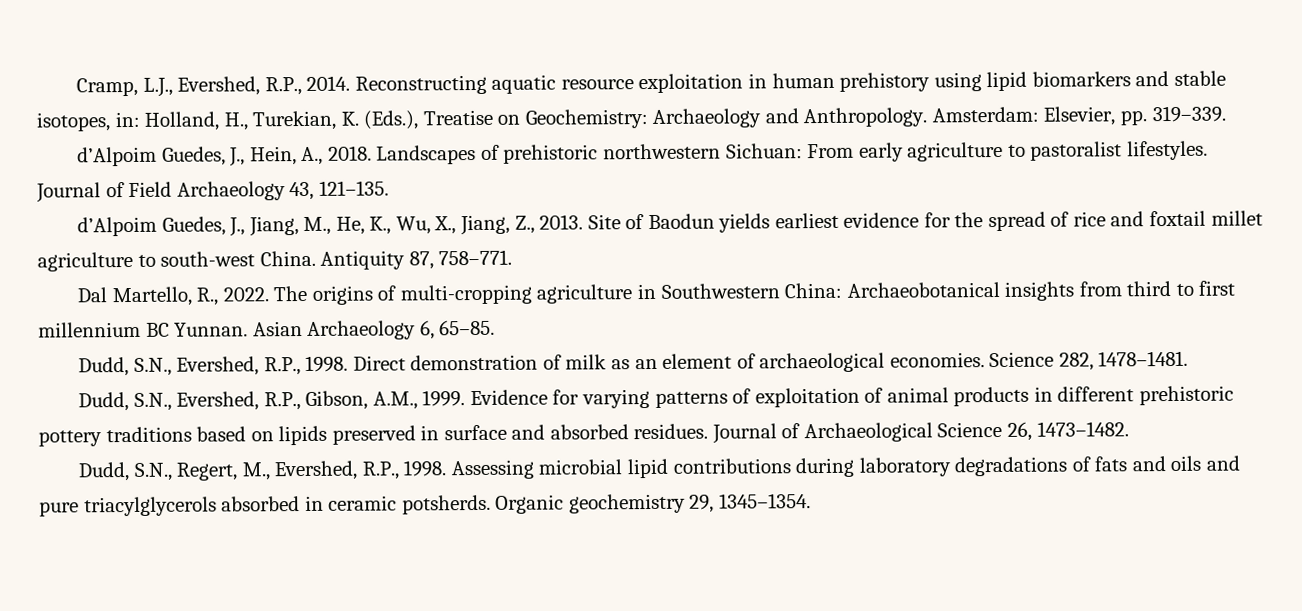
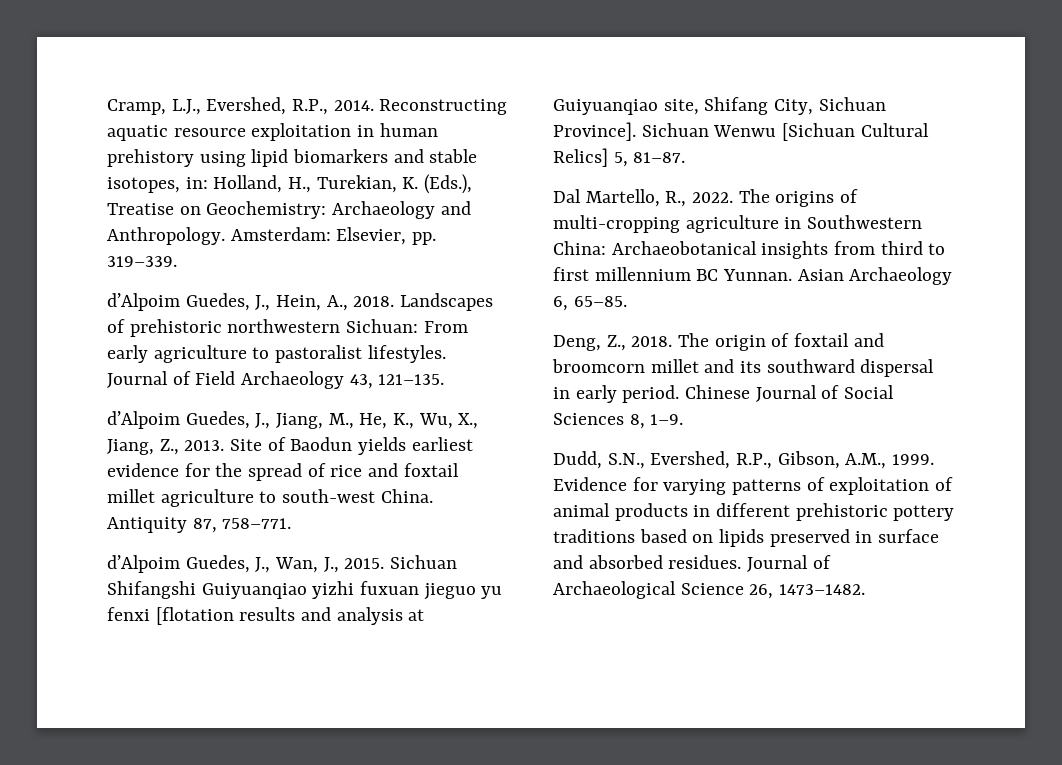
+ d’Alpoim Guedes, J., Wan, J., 2015. Sichuan Shifangshi Guiyuanqiao yizhi fuxuan jieguo yu fenxi [flotation results and analysis at Guiyuanqiao site, Shifang City, Sichuan Province]. Sichuan Wenwu [Sichuan Cultural Relics] 5, 81–87.
- Dudd, S.N., Evershed, R.P., 1998. Direct demonstration of milk as an element of archaeological economies. Science 282, 1478–1481.
+ Deng, Z., 2018. The origin of foxtail and broomcorn millet and its southward dispersal in early period. Chinese Journal of Social Sciences 8, 1–9.
- Dudd, S.N., Regert, M., Evershed, R.P., 1998. Assessing microbial lipid contributions during laboratory degradations of fats and oils and pure triacylglycerols absorbed in ceramic potsherds. Organic geochemistry 29, 1345–1354.

